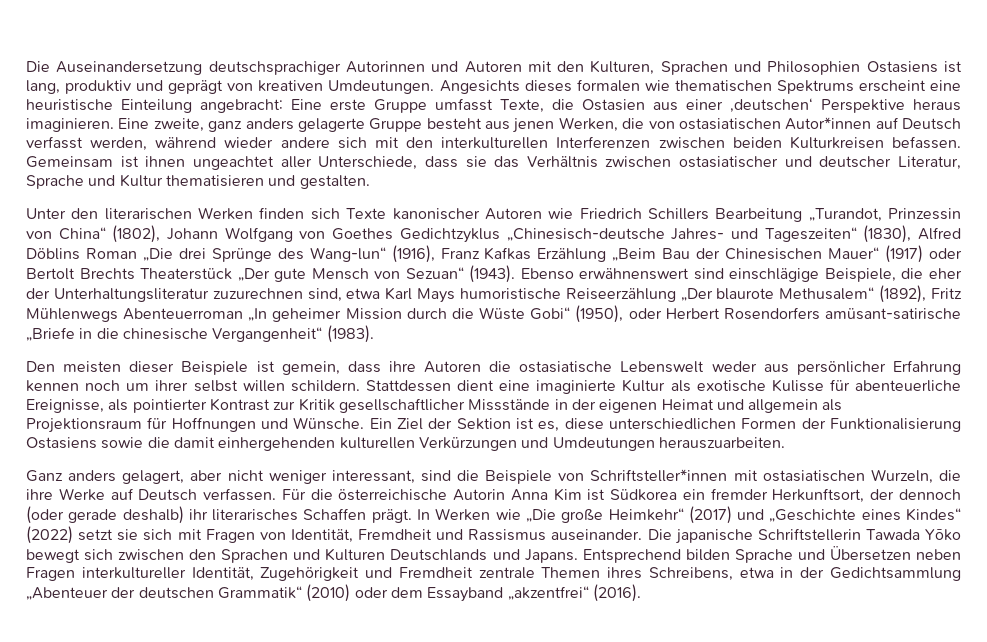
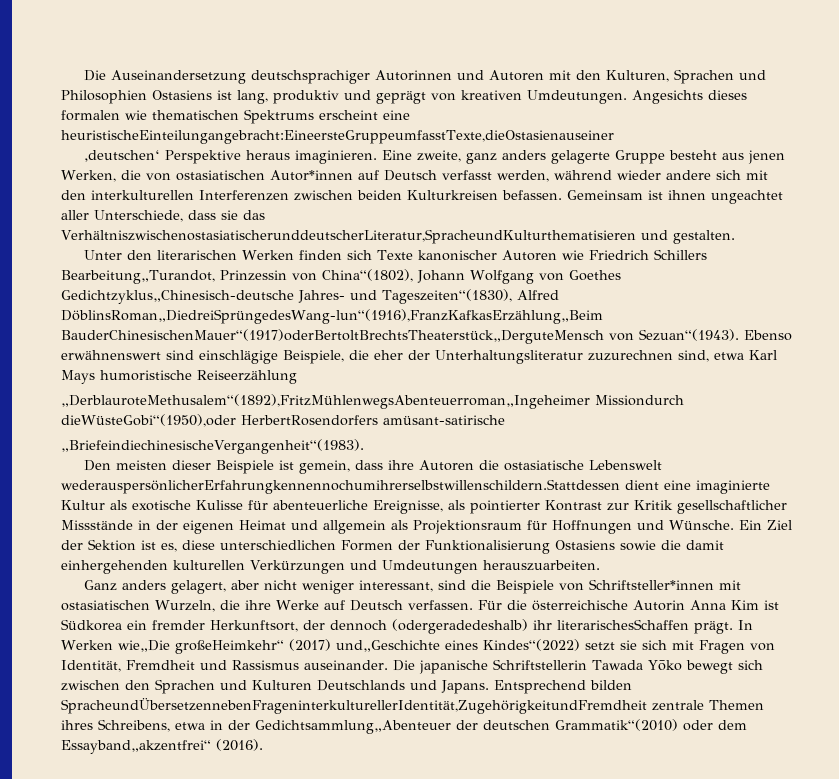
- Angesichts dieses formalen wie thematischen Spektrums erscheint eine heuristische Einteilung angebracht: Eine erste Gruppe umfasst Texte, die Ostasien aus einer ‚deutschen‘ Perspektive heraus imaginieren.
+ Angesichts dieses formalen wie thematischen Spektrums erscheint eine heuristischeEinteilungangebracht:EineersteGruppeumfasstTexte,dieOstasienauseiner
+ ‚deutschen‘ Perspektive heraus imaginieren.
- Gemeinsam ist ihnen ungeachtet aller Unterschiede, dass sie das Verhältnis zwischen ostasiatischer und deutscher Literatur, Sprache und Kultur thematisieren und gestalten.
+ Gemeinsam ist ihnen ungeachtet aller Unterschiede, dass sie das VerhältniszwischenostasiatischerunddeutscherLiteratur,SpracheundKulturthematisieren und gestalten.
- Unter den literarischen Werken finden sich Texte kanonischer Autoren wie Friedrich Schillers Bearbeitung „Turandot, Prinzessin von China“ (1802), Johann Wolfgang von Goethes Gedichtzyklus „Chinesisch-deutsche Jahres- und Tageszeiten“ (1830), Alfred Döblins Roman „Die drei Sprünge des Wang-lun“ (1916), Franz Kafkas Erzählung „Beim Bau der Chinesischen Mauer“ (1917) oder Bertolt Brechts Theaterstück „Der gute Mensch von Sezuan“ (1943).
+ Unter den literarischen Werken finden sich Texte kanonischer Autoren wie Friedrich Schillers Bearbeitung„Turandot, Prinzessin von China“(1802), Johann Wolfgang von Goethes Gedichtzyklus„Chinesisch-deutsche Jahres- und Tageszeiten“(1830), Alfred DöblinsRoman„DiedreiSprüngedesWang-lun“(1916),FranzKafkasErzählung„Beim BauderChinesischenMauer“(1917)oderBertoltBrechtsTheaterstück„DerguteMensch von Sezuan“(1943).
- Ebenso erwähnenswert sind einschlägige Beispiele, die eher der Unterhaltungsliteratur zuzurechnen sind, etwa Karl Mays humoristische Reiseerzählung „Der blaurote Methusalem“ (1892), Fritz Mühlenwegs Abenteuerroman „In geheimer Mission durch die Wüste Gobi“ (1950), oder Herbert Rosendorfers amüsant-satirische „Briefe in die chinesische Vergangenheit“ (1983).
+ Ebenso erwähnenswert sind einschlägige Beispiele, die eher der Unterhaltungsliteratur zuzurechnen sind, etwa Karl Mays humoristische Reiseerzählung
+ „DerblauroteMethusalem“(1892),FritzMühlenwegsAbenteuerroman„Ingeheimer Missiondurch dieWüsteGobi“(1950),oder HerbertRosendorfers amüsant-satirische
+ „BriefeindiechinesischeVergangenheit“(1983).
- Den meisten dieser Beispiele ist gemein, dass ihre Autoren die ostasiatische Lebenswelt weder aus persönlicher Erfahrung kennen noch um ihrer selbst willen schildern. Stattdessen dient eine imaginierte Kultur als exotische Kulisse für abenteuerliche Ereignisse, als pointierter Kontrast zur Kritik gesellschaftlicher Missstände in der eigenen Heimat und allgemein als Projektionsraum für Hoffnungen und Wünsche.
+ Den meisten dieser Beispiele ist gemein, dass ihre Autoren die ostasiatische Lebenswelt wederauspersönlicherErfahrungkennennochumihrerselbstwillenschildern.Stattdessen dient eine imaginierte Kultur als exotische Kulisse für abenteuerliche Ereignisse, als pointierter Kontrast zur Kritik gesellschaftlicher Missstände in der eigenen Heimat und allgemein als Projektionsraum für Hoffnungen und Wünsche.
- Für die österreichische Autorin Anna Kim ist Südkorea ein fremder Herkunftsort, der dennoch (oder gerade deshalb) ihr literarisches Schaffen prägt. In Werken wie „Die große Heimkehr“ (2017) und „Geschichte eines Kindes“ (2022) setzt sie sich mit Fragen von Identität, Fremdheit und Rassismus auseinander.
+ Für die österreichische Autorin Anna Kim ist Südkorea ein fremder Herkunftsort, der dennoch (odergeradedeshalb) ihr literarischesSchaffen prägt. In Werken wie„Die großeHeimkehr“ (2017) und„Geschichte eines Kindes“(2022) setzt sie sich mit Fragen von Identität, Fremdheit und Rassismus auseinander.
- Entsprechend bilden Sprache und Übersetzen neben Fragen interkultureller Identität, Zugehörigkeit und Fremdheit zentrale Themen ihres Schreibens, etwa in der Gedichtsammlung „Abenteuer der deutschen Grammatik“ (2010) oder dem Essayband „akzentfrei“ (2016).
+ Entsprechend bilden SpracheundÜbersetzennebenFrageninterkulturellerIdentität,ZugehörigkeitundFremdheit zentrale Themen ihres Schreibens, etwa in der Gedichtsammlung„Abenteuer der deutschen Grammatik“(2010) oder dem Essayband„akzentfrei“ (2016).

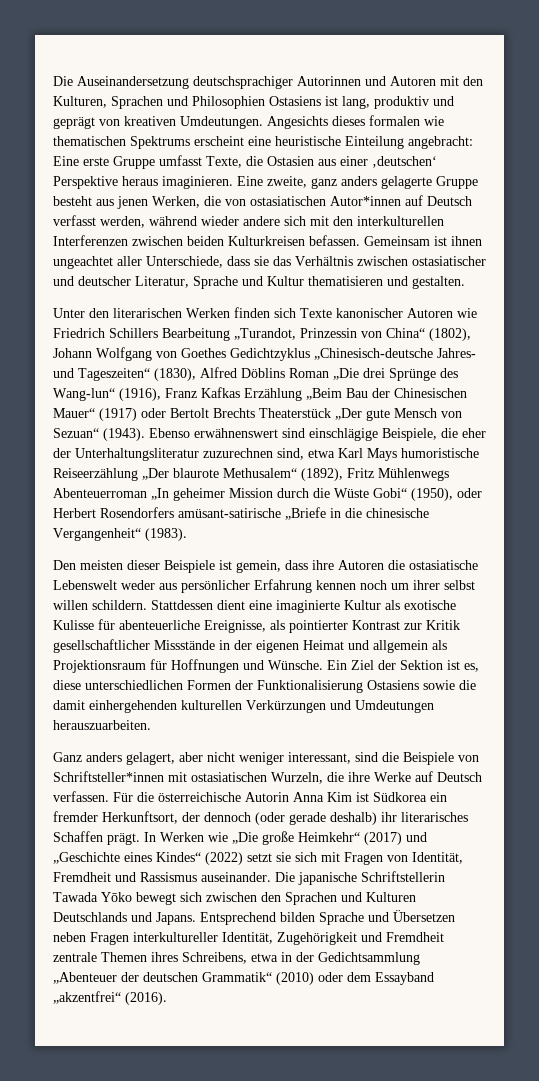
- Angesichts dieses formalen wie thematischen Spektrums erscheint eine heuristischeEinteilungangebracht:EineersteGruppeumfasstTexte,dieOstasienauseiner
- ‚deutschen‘ Perspektive heraus imaginieren.
+ Angesichts dieses formalen wie thematischen Spektrums erscheint eine heuristische Einteilung angebracht: Eine erste Gruppe umfasst Texte, die Ostasien aus einer ‚deutschen‘ Perspektive heraus imaginieren.
- Gemeinsam ist ihnen ungeachtet aller Unterschiede, dass sie das VerhältniszwischenostasiatischerunddeutscherLiteratur,SpracheundKulturthematisieren und gestalten.
+ Gemeinsam ist ihnen ungeachtet aller Unterschiede, dass sie das Verhältnis zwischen ostasiatischer und deutscher Literatur, Sprache und Kultur thematisieren und gestalten.
- Unter den literarischen Werken finden sich Texte kanonischer Autoren wie Friedrich Schillers Bearbeitung„Turandot, Prinzessin von China“(1802), Johann Wolfgang von Goethes Gedichtzyklus„Chinesisch-deutsche Jahres- und Tageszeiten“(1830), Alfred DöblinsRoman„DiedreiSprüngedesWang-lun“(1916),FranzKafkasErzählung„Beim BauderChinesischenMauer“(1917)oderBertoltBrechtsTheaterstück„DerguteMensch von Sezuan“(1943).
+ Unter den literarischen Werken finden sich Texte kanonischer Autoren wie Friedrich Schillers Bearbeitung „Turandot, Prinzessin von China“ (1802), Johann Wolfgang von Goethes Gedichtzyklus „Chinesisch-deutsche Jahres- und Tageszeiten“ (1830), Alfred Döblins Roman „Die drei Sprünge des Wang-lun“ (1916), Franz Kafkas Erzählung „Beim Bau der Chinesischen Mauer“ (1917) oder Bertolt Brechts Theaterstück „Der gute Mensch von Sezuan“ (1943).
- Ebenso erwähnenswert sind einschlägige Beispiele, die eher der Unterhaltungsliteratur zuzurechnen sind, etwa Karl Mays humoristische Reiseerzählung
- „DerblauroteMethusalem“(1892),FritzMühlenwegsAbenteuerroman„Ingeheimer Missiondurch dieWüsteGobi“(1950),oder HerbertRosendorfers amüsant-satirische
- „BriefeindiechinesischeVergangenheit“(1983).
+ Ebenso erwähnenswert sind einschlägige Beispiele, die eher der Unterhaltungsliteratur zuzurechnen sind, etwa Karl Mays humoristische Reiseerzählung „Der blaurote Methusalem“ (1892), Fritz Mühlenwegs Abenteuerroman „In geheimer Mission durch die Wüste Gobi“ (1950), oder Herbert Rosendorfers amüsant-satirische „Briefe in die chinesische Vergangenheit“ (1983).
- Den meisten dieser Beispiele ist gemein, dass ihre Autoren die ostasiatische Lebenswelt wederauspersönlicherErfahrungkennennochumihrerselbstwillenschildern.Stattdessen dient eine imaginierte Kultur als exotische Kulisse für abenteuerliche Ereignisse, als pointierter Kontrast zur Kritik gesellschaftlicher Missstände in der eigenen Heimat und allgemein als Projektionsraum für Hoffnungen und Wünsche.
+ Den meisten dieser Beispiele ist gemein, dass ihre Autoren die ostasiatische Lebenswelt weder aus persönlicher Erfahrung kennen noch um ihrer selbst willen schildern. Stattdessen dient eine imaginierte Kultur als exotische Kulisse für abenteuerliche Ereignisse, als pointierter Kontrast zur Kritik gesellschaftlicher Missstände in der eigenen Heimat und allgemein als Projektionsraum für Hoffnungen und Wünsche.
- Für die österreichische Autorin Anna Kim ist Südkorea ein fremder Herkunftsort, der dennoch (odergeradedeshalb) ihr literarischesSchaffen prägt. In Werken wie„Die großeHeimkehr“ (2017) und„Geschichte eines Kindes“(2022) setzt sie sich mit Fragen von Identität, Fremdheit und Rassismus auseinander.
+ Für die österreichische Autorin Anna Kim ist Südkorea ein fremder Herkunftsort, der dennoch (oder gerade deshalb) ihr literarisches Schaffen prägt. In Werken wie „Die große Heimkehr“ (2017) und „Geschichte eines Kindes“ (2022) setzt sie sich mit Fragen von Identität, Fremdheit und Rassismus auseinander.
- Entsprechend bilden SpracheundÜbersetzennebenFrageninterkulturellerIdentität,ZugehörigkeitundFremdheit zentrale Themen ihres Schreibens, etwa in der Gedichtsammlung„Abenteuer der deutschen Grammatik“(2010) oder dem Essayband„akzentfrei“ (2016).
+ Entsprechend bilden Sprache und Übersetzen neben Fragen interkultureller Identität, Zugehörigkeit und Fremdheit zentrale Themen ihres Schreibens, etwa in der Gedichtsammlung „Abenteuer der deutschen Grammatik“ (2010) oder dem Essayband „akzentfrei“ (2016).

